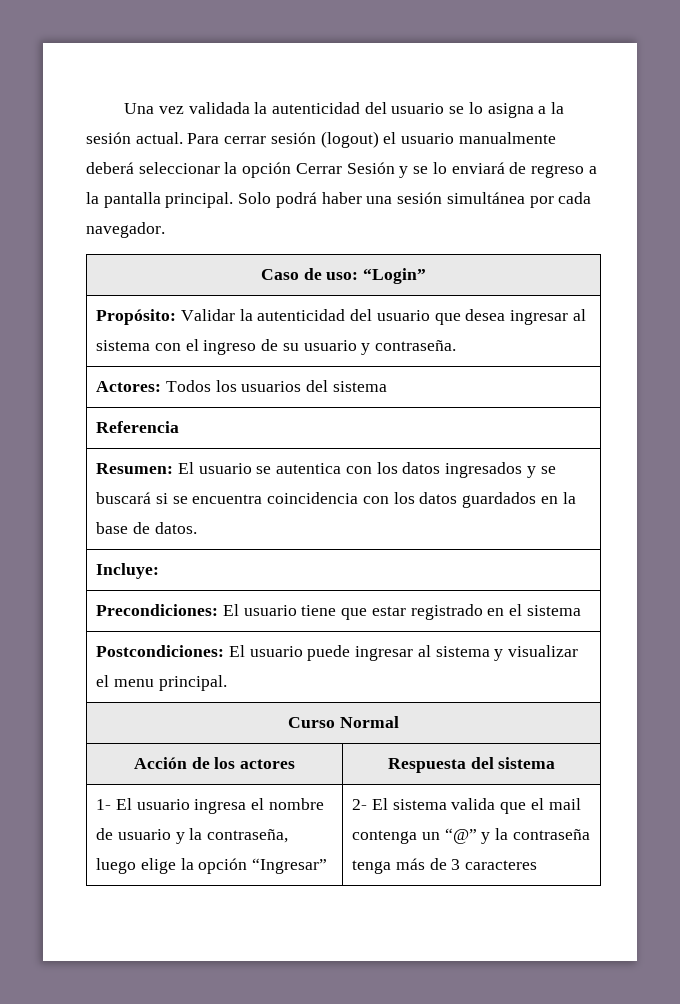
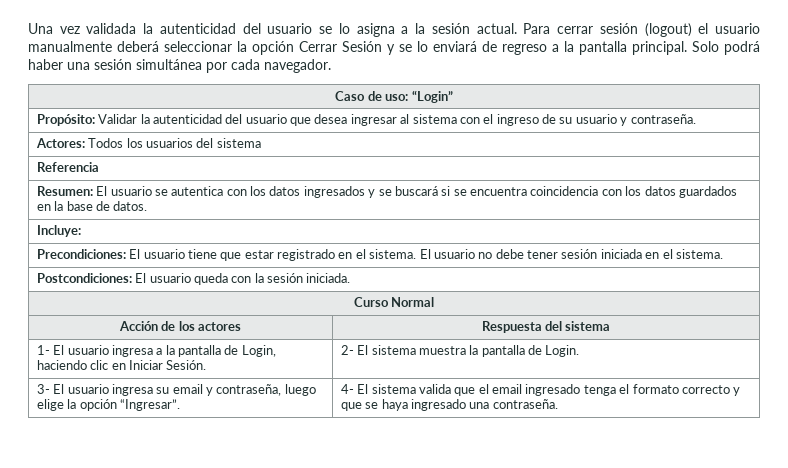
- Precondiciones: El usuario tiene que estar registrado en el sistema
- Postcondiciones: El usuario puede ingresar al sistema y visualizar el menu principal.
+ Precondiciones: El usuario tiene que estar registrado en el sistema. El usuario no debe tener sesión iniciada en el sistema.
+ Postcondiciones: El usuario queda con la sesión iniciada.
- 1- El usuario ingresa el nombre de usuario y la contraseña, luego elige la opción “Ingresar” | 2- El sistema valida que el mail contenga un “@” y la contraseña tenga más de 3 caracteres
+ 1- El usuario ingresa a la pantalla de Login, haciendo clic en Iniciar Sesión. | 2- El sistema muestra la pantalla de Login.
+ 3- El usuario ingresa su email y contraseña, luego elige la opción “Ingresar”. | 4- El sistema valida que el email ingresado tenga el formato correcto y que se haya ingresado una contraseña.

